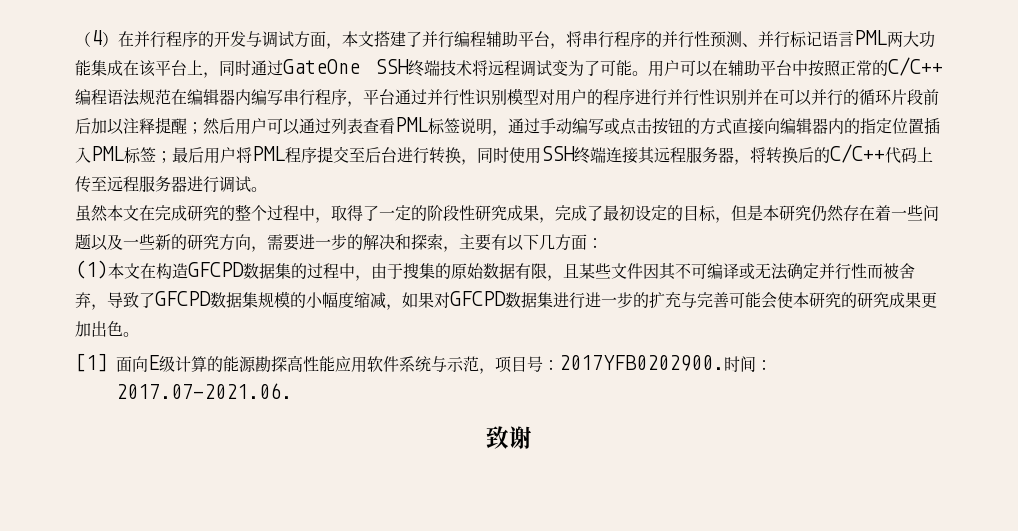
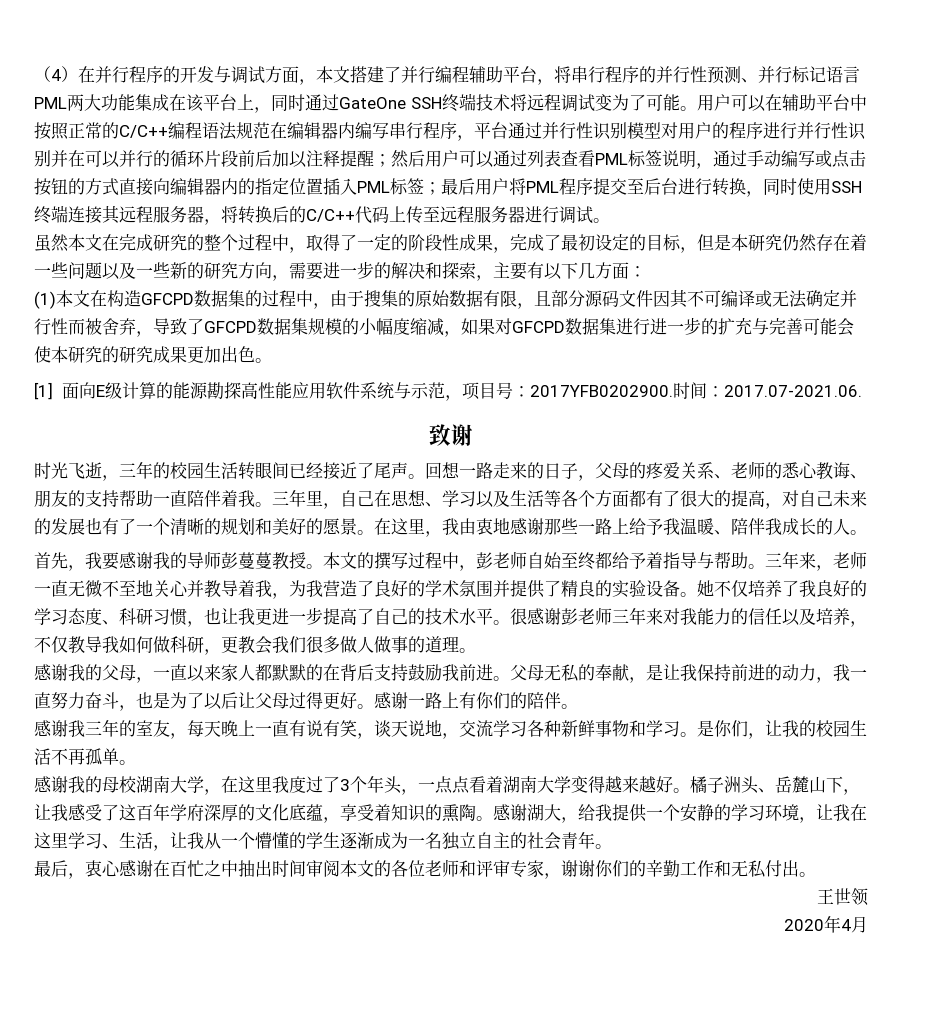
- 虽然本文在完成研究的整个过程中，取得了一定的阶段性研究成果，完成了最初设定的目标，但是本研究仍然存在着一些问题以及一些新的研究方向，需要进一步的解决和探索，主要有以下几方面：
+ 虽然本文在完成研究的整个过程中，取得了一定的阶段性成果，完成了最初设定的目标，但是本研究仍然存在着一些问题以及一些新的研究方向，需要进一步的解决和探索，主要有以下几方面：
- (1)本文在构造GFCPD数据集的过程中，由于搜集的原始数据有限，且某些文件因其不可编译或无法确定并行性而被舍弃，导致了GFCPD数据集规模的小幅度缩减，如果对GFCPD数据集进行进一步的扩充与完善可能会使本研究的研究成果更加出色。
+ (1)本文在构造GFCPD数据集的过程中，由于搜集的原始数据有限，且部分源码文件因其不可编译或无法确定并行性而被舍弃，导致了GFCPD数据集规模的小幅度缩减，如果对GFCPD数据集进行进一步的扩充与完善可能会使本研究的研究成果更加出色。
+ 时光飞逝，三年的校园生活转眼间已经接近了尾声。回想一路走来的日子，父母的疼爱关系、老师的悉心教诲、朋友的支持帮助一直陪伴着我。三年里，自己在思想、学习以及生活等各个方面都有了很大的提高，对自己未来的发展也有了一个清晰的规划和美好的愿景。在这里，我由衷地感谢那些一路上给予我温暖、陪伴我成长的人。
+ 首先，我要感谢我的导师彭蔓蔓教授。本文的撰写过程中，彭老师自始至终都给予着指导与帮助。三年来，老师一直无微不至地关心并教导着我，为我营造了良好的学术氛围并提供了精良的实验设备。她不仅培养了我良好的学习态度、科研习惯，也让我更进一步提高了自己的技术水平。很感谢彭老师三年来对我能力的信任以及培养，不仅教导我如何做科研，更教会我们很多做人做事的道理。
+ 感谢我的父母，一直以来家人都默默的在背后支持鼓励我前进。父母无私的奉献，是让我保持前进的动力，我一直努力奋斗，也是为了以后让父母过得更好。感谢一路上有你们的陪伴。
+ 感谢我三年的室友，每天晚上一直有说有笑，谈天说地，交流学习各种新鲜事物和学习。是你们，让我的校园生活不再孤单。
+ 感谢我的母校湖南大学，在这里我度过了3个年头，一点点看着湖南大学变得越来越好。橘子洲头、岳麓山下，让我感受了这百年学府深厚的文化底蕴，享受着知识的熏陶。感谢湖大，给我提供一个安静的学习环境，让我在这里学习、生活，让我从一个懵懂的学生逐渐成为一名独立自主的社会青年。
+ 最后，衷心感谢在百忙之中抽出时间审阅本文的各位老师和评审专家，谢谢你们的辛勤工作和无私付出。
+ 王世领
+ 2020年4月

